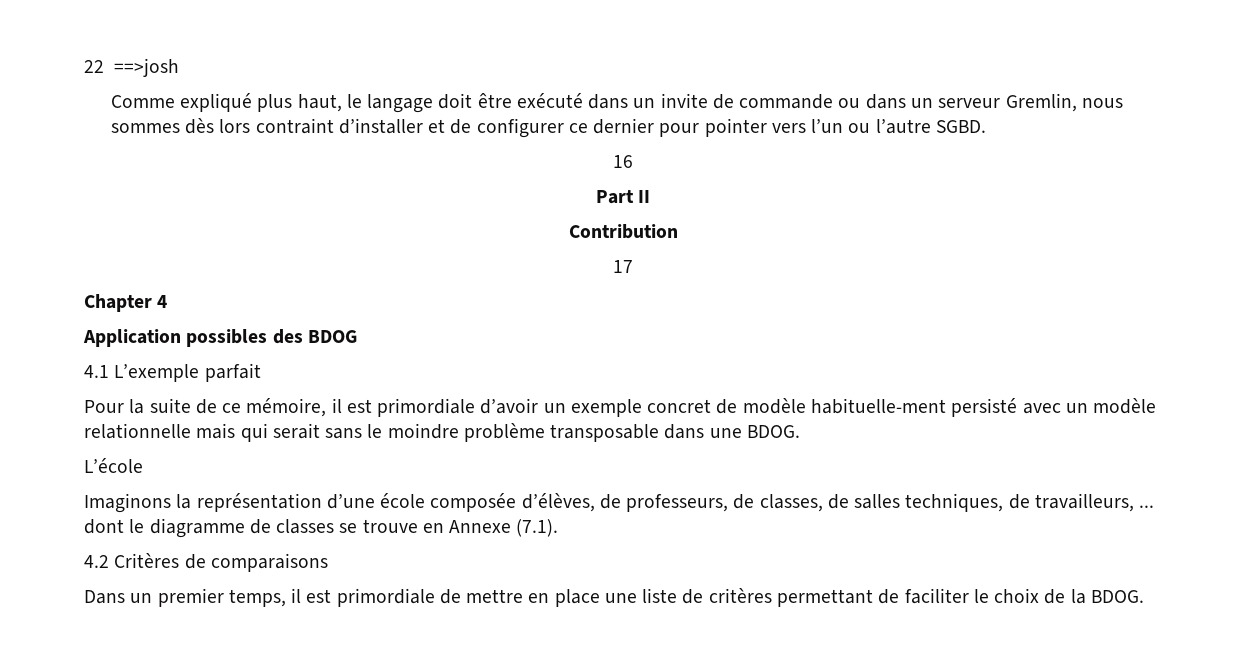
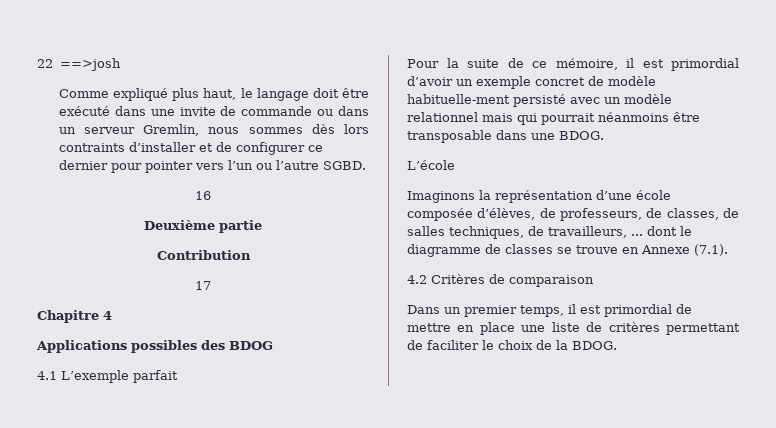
- Comme expliqué plus haut, le langage doit être exécuté dans un invite de commande ou dans un serveur Gremlin, nous sommes dès lors contraint d’installer et de configurer ce dernier pour pointer vers l’un ou l’autre SGBD.
+ Comme expliqué plus haut, le langage doit être exécuté dans une invite de commande ou dans un serveur Gremlin, nous sommes dès lors contraints d’installer et de configurer ce dernier pour pointer vers l’un ou l’autre SGBD.
- Part II
+ Deuxième partie
- Chapter 4
+ Chapitre 4
- Application possibles des BDOG
+ Applications possibles des BDOG
- Pour la suite de ce mémoire, il est primordiale d’avoir un exemple concret de modèle habituelle-ment persisté avec un modèle relationnelle mais qui serait sans le moindre problème transposable dans une BDOG.
+ Pour la suite de ce mémoire, il est primordial d’avoir un exemple concret de modèle habituelle-ment persisté avec un modèle relationnel mais qui pourrait néanmoins être transposable dans une BDOG.
- 4.2 Critères de comparaisons
+ 4.2 Critères de comparaison
- Dans un premier temps, il est primordiale de mettre en place une liste de critères permettant de faciliter le choix de la BDOG.
+ Dans un premier temps, il est primordial de mettre en place une liste de critères permettant de faciliter le choix de la BDOG.

